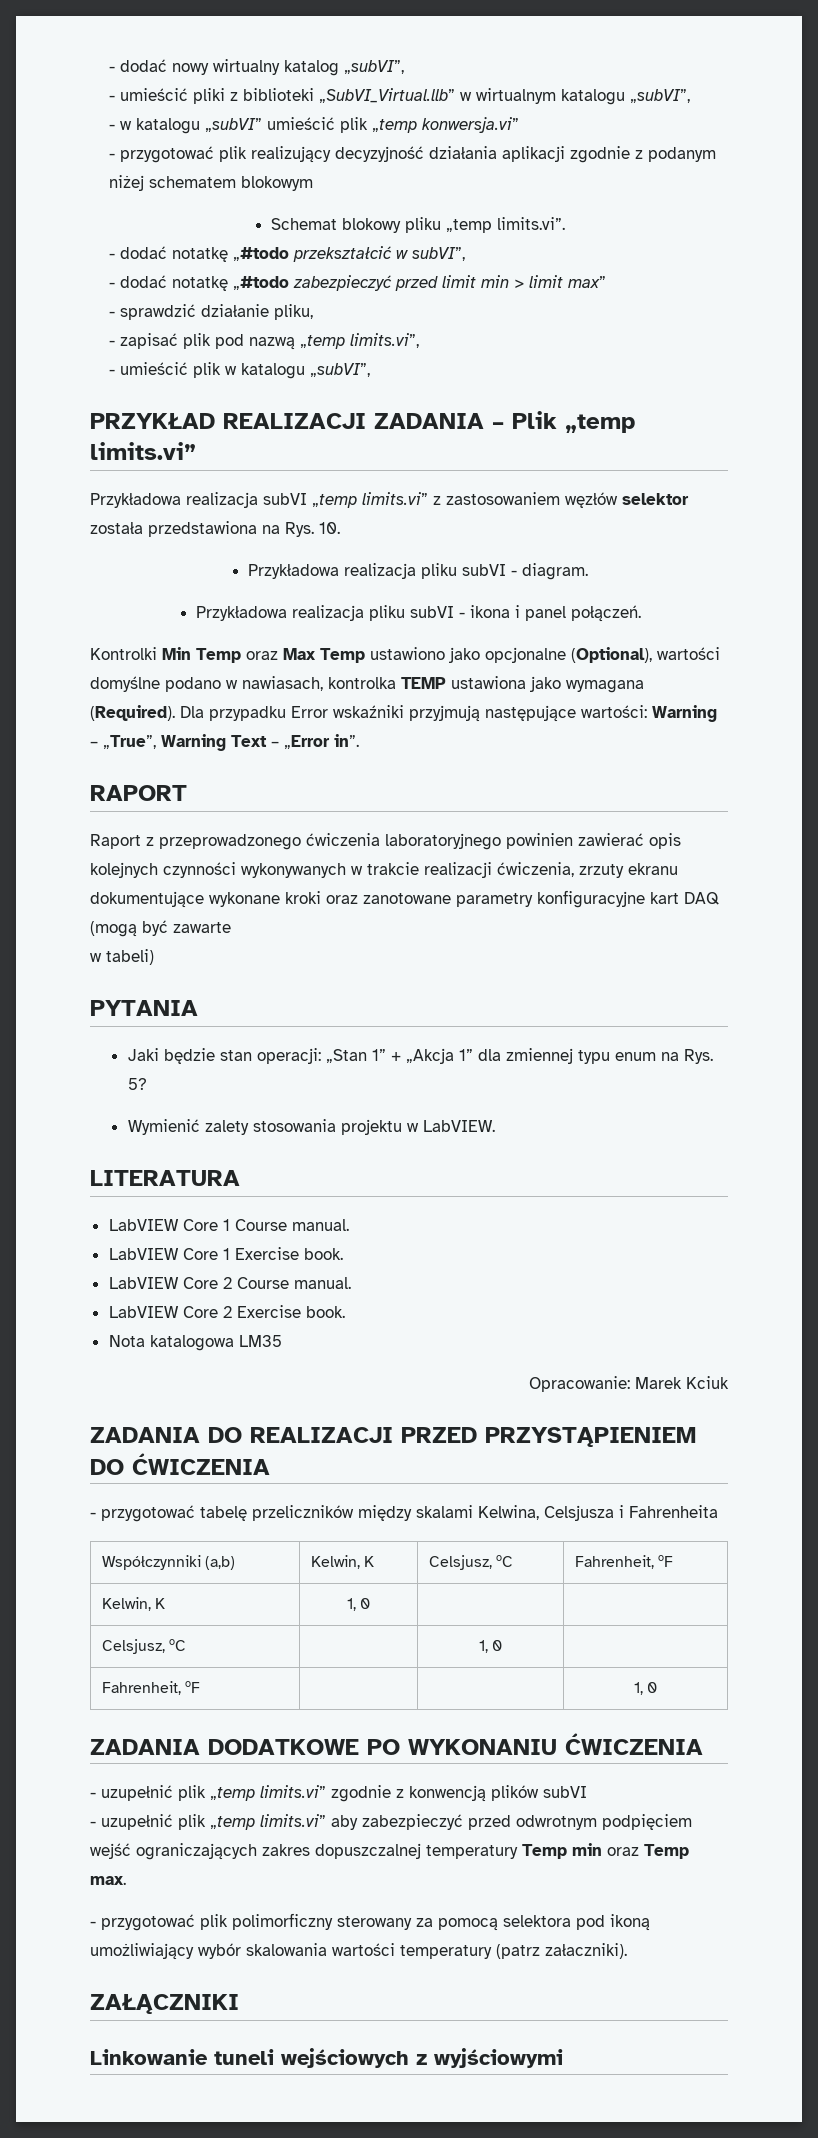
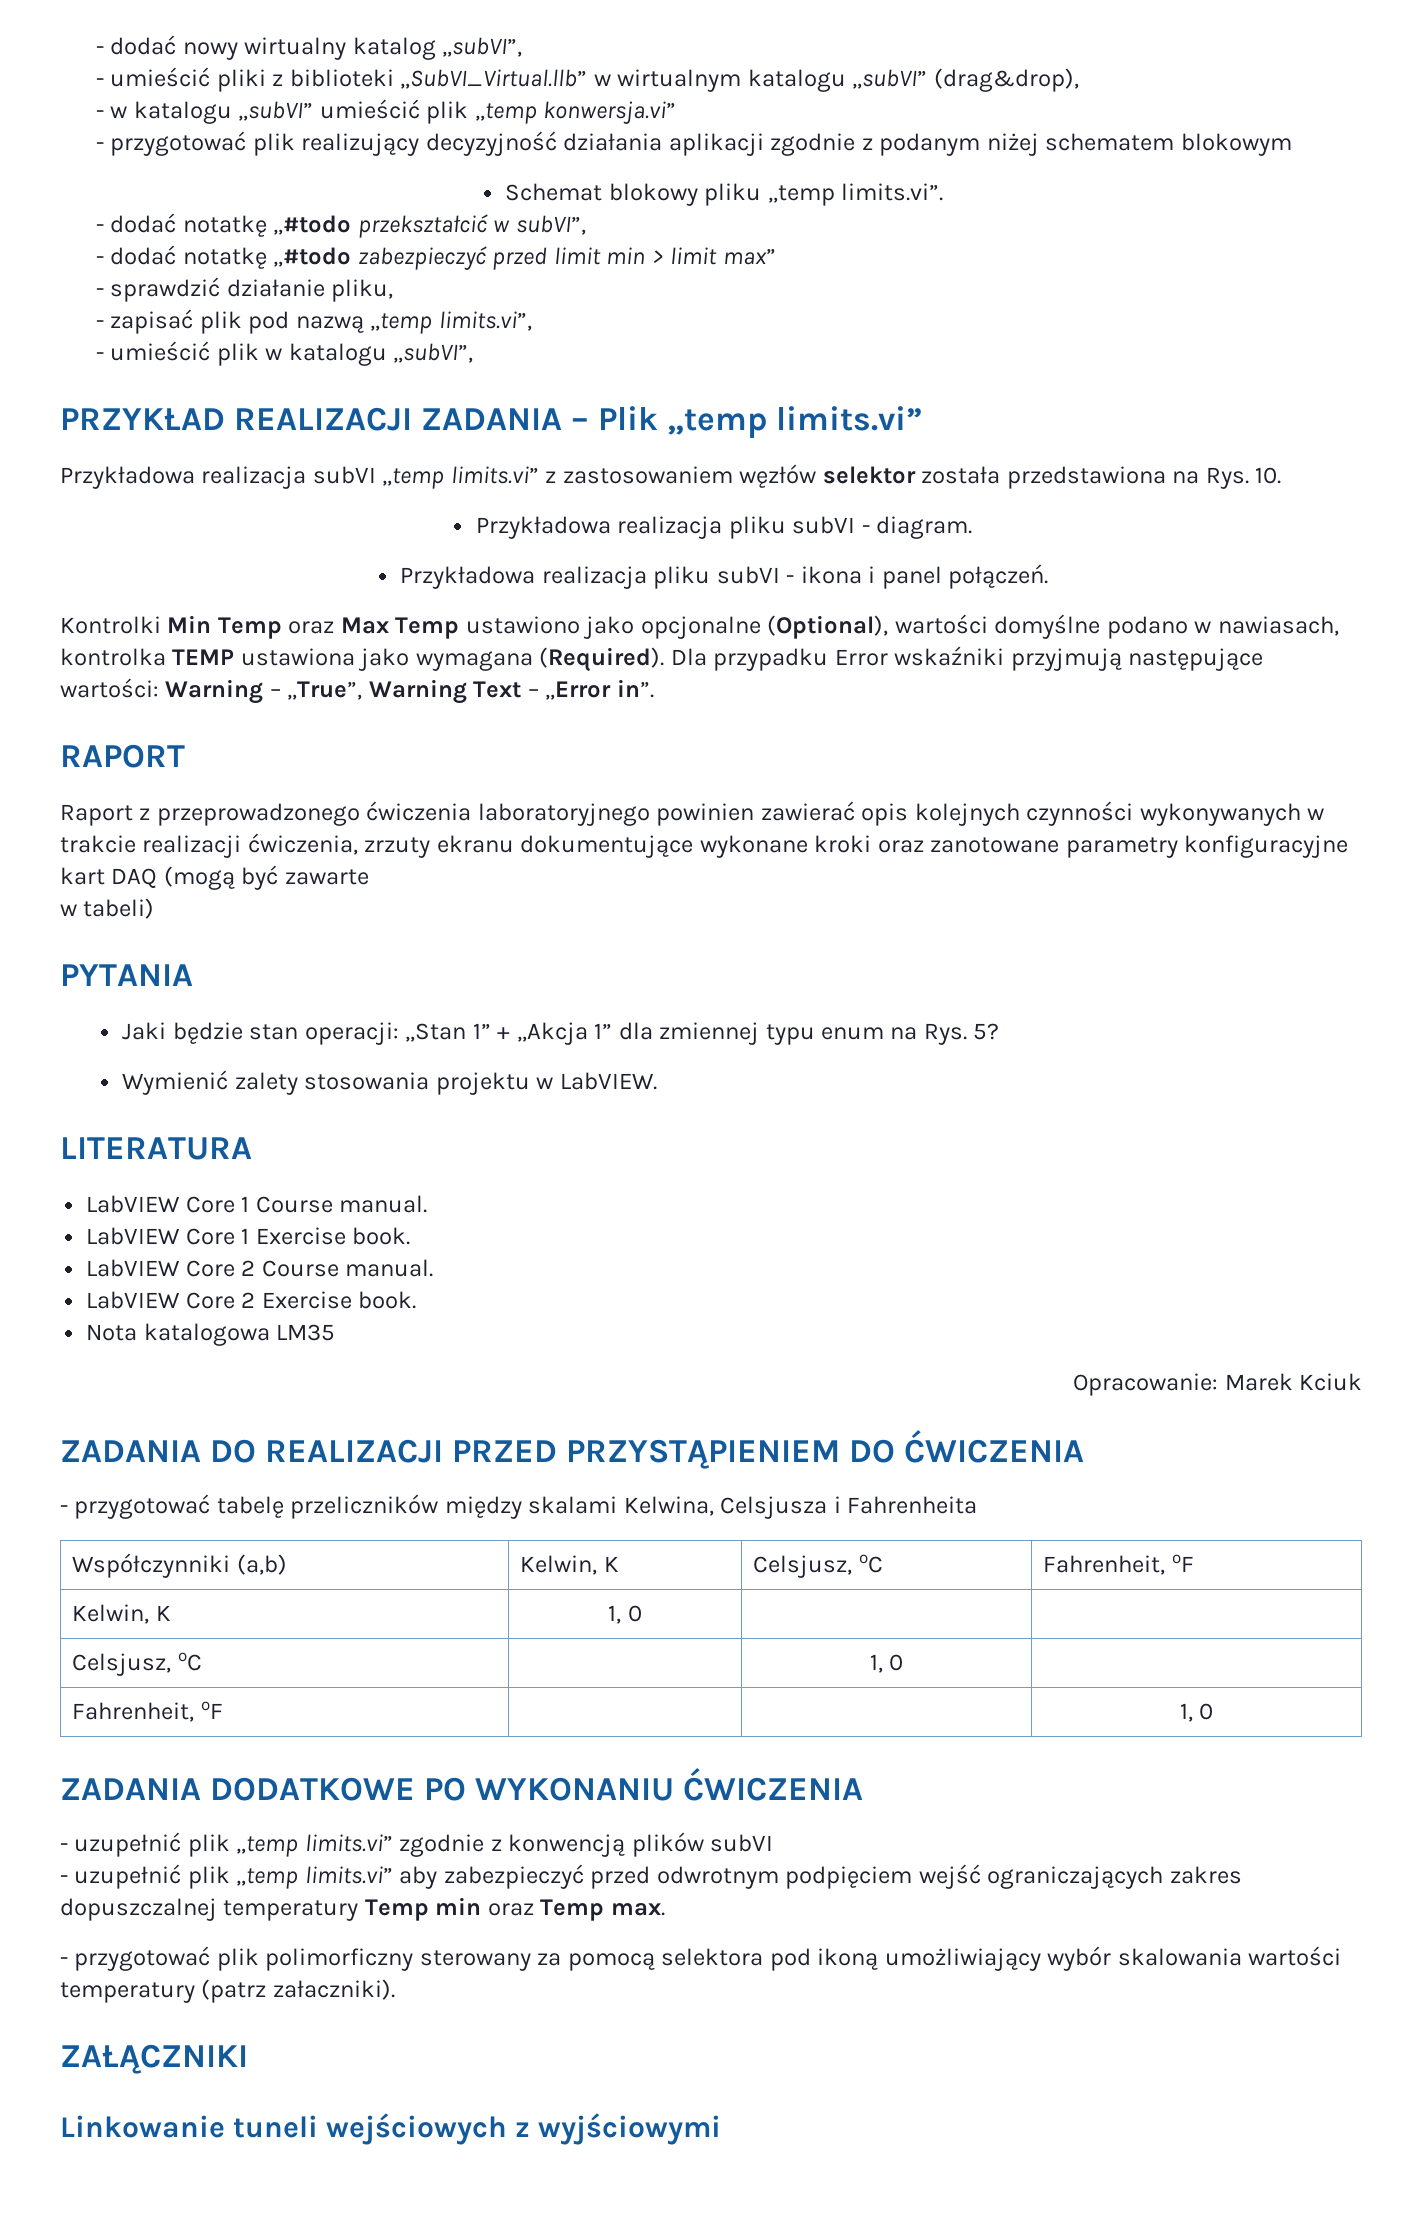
- - umieścić pliki z biblioteki „SubVI_Virtual.llb” w wirtualnym katalogu „subVI”,
+ - umieścić pliki z biblioteki „SubVI_Virtual.llb” w wirtualnym katalogu „subVI” (drag&drop),

